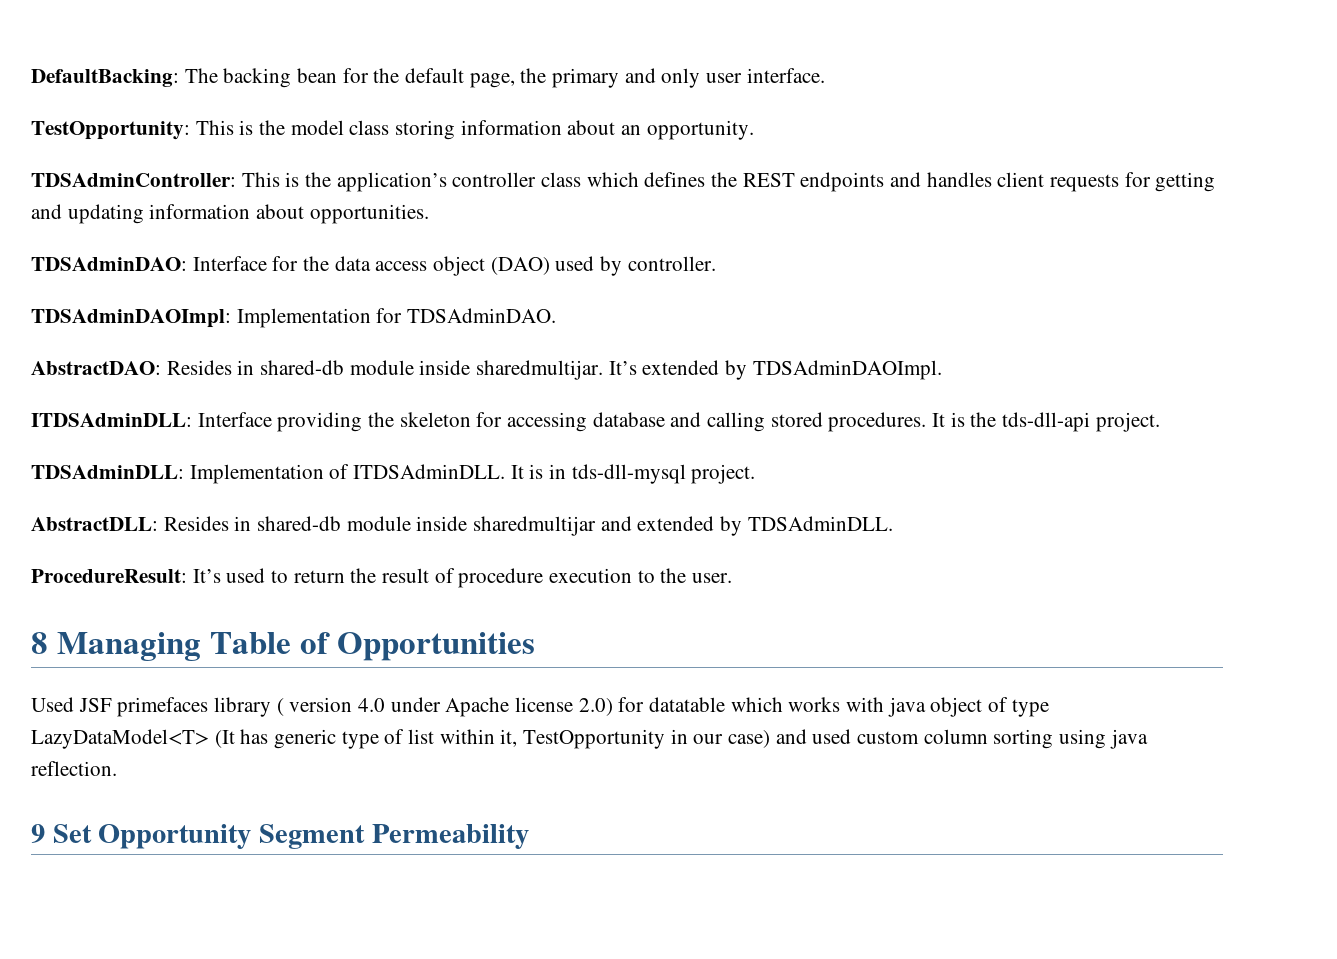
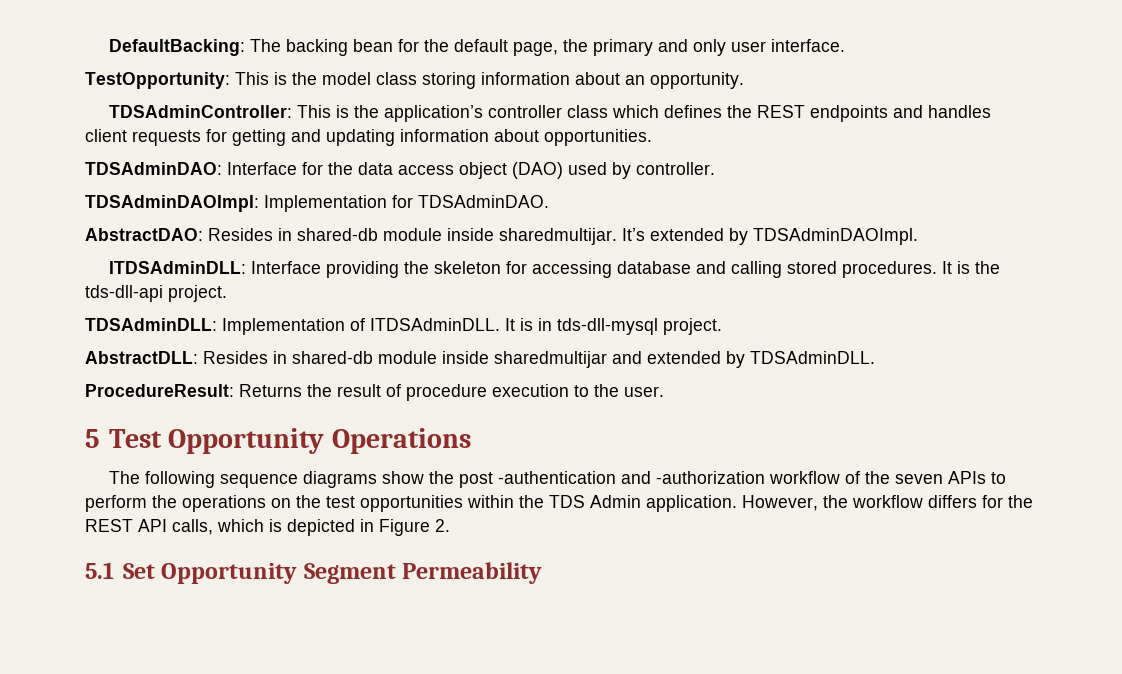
- ProcedureResult: It’s used to return the result of procedure execution to the user.
+ ProcedureResult: Returns the result of procedure execution to the user.
- 8 Managing Table of Opportunities
- Used JSF primefaces library ( version 4.0 under Apache license 2.0) for datatable which works with java object of type LazyDataModel<T> (It has generic type of list within it, TestOpportunity in our case) and used custom column sorting using java reflection.
- 9 Set Opportunity Segment Permeability
+ 5 Test Opportunity Operations
+ The following sequence diagrams show the post -authentication and -authorization workflow of the seven APIs to perform the operations on the test opportunities within the TDS Admin application. However, the workflow differs for the REST API calls, which is depicted in Figure 2.
+ 5.1 Set Opportunity Segment Permeability

